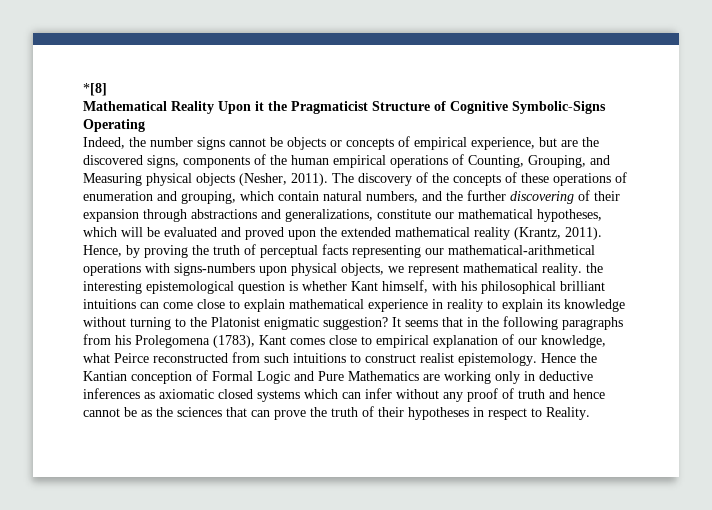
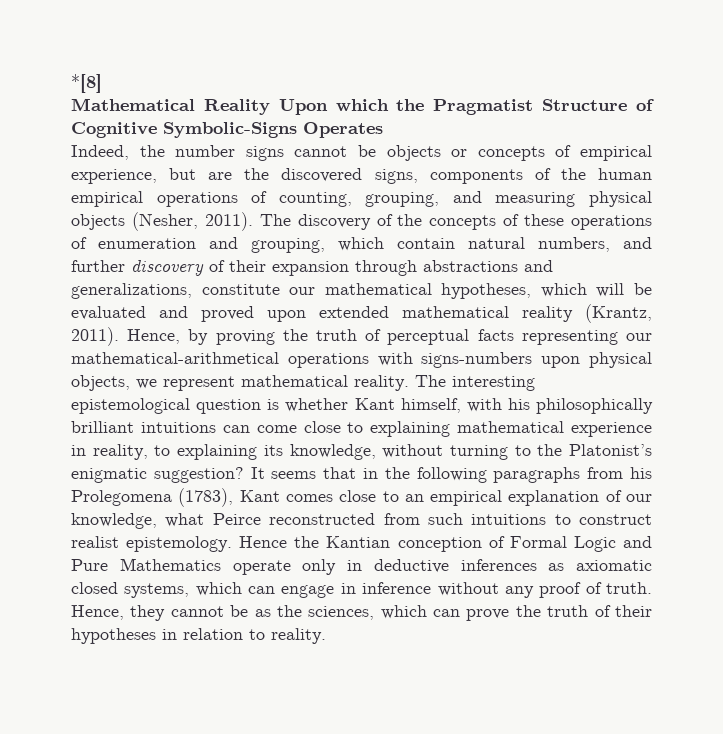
- Mathematical Reality Upon it the Pragmaticist Structure of Cognitive Symbolic-Signs Operating
+ Mathematical Reality Upon which the Pragmatist Structure of Cognitive Symbolic-Signs Operates
- Indeed, the number signs cannot be objects or concepts of empirical experience, but are the discovered signs, components of the human empirical operations of Counting, Grouping, and Measuring physical objects (Nesher, 2011).
+ Indeed, the number signs cannot be objects or concepts of empirical experience, but are the discovered signs, components of the human empirical operations of counting, grouping, and measuring physical objects (Nesher, 2011).
- The discovery of the concepts of these operations of enumeration and grouping, which contain natural numbers, and the further discovering of their expansion through abstractions and generalizations, constitute our mathematical hypotheses, which will be evaluated and proved upon the extended mathematical reality (Krantz, 2011).
+ The discovery of the concepts of these operations of enumeration and grouping, which contain natural numbers, and further discovery of their expansion through abstractions and generalizations, constitute our mathematical hypotheses, which will be evaluated and proved upon extended mathematical reality (Krantz, 2011).
- Hence, by proving the truth of perceptual facts representing our mathematical-arithmetical operations with signs-numbers upon physical objects, we represent mathematical reality. the interesting epistemological question is whether Kant himself, with his philosophical brilliant intuitions can come close to explain mathematical experience in reality to explain its knowledge without turning to the Platonist enigmatic suggestion?
+ Hence, by proving the truth of perceptual facts representing our mathematical-arithmetical operations with signs-numbers upon physical objects, we represent mathematical reality. The interesting epistemological question is whether Kant himself, with his philosophically brilliant intuitions can come close to explaining mathematical experience in reality, to explaining its knowledge, without turning to the Platonist’s enigmatic suggestion?
- It seems that in the following paragraphs from his Prolegomena (1783), Kant comes close to empirical explanation of our knowledge, what Peirce reconstructed from such intuitions to construct realist epistemology.
+ It seems that in the following paragraphs from his Prolegomena (1783), Kant comes close to an empirical explanation of our knowledge, what Peirce reconstructed from such intuitions to construct realist epistemology.
- Hence the Kantian conception of Formal Logic and Pure Mathematics are working only in deductive inferences as axiomatic closed systems which can infer without any proof of truth and hence cannot be as the sciences that can prove the truth of their hypotheses in respect to Reality.
+ Hence the Kantian conception of Formal Logic and Pure Mathematics operate only in deductive inferences as axiomatic closed systems, which can engage in inference without any proof of truth. Hence, they cannot be as the sciences, which can prove the truth of their hypotheses in relation to reality.

